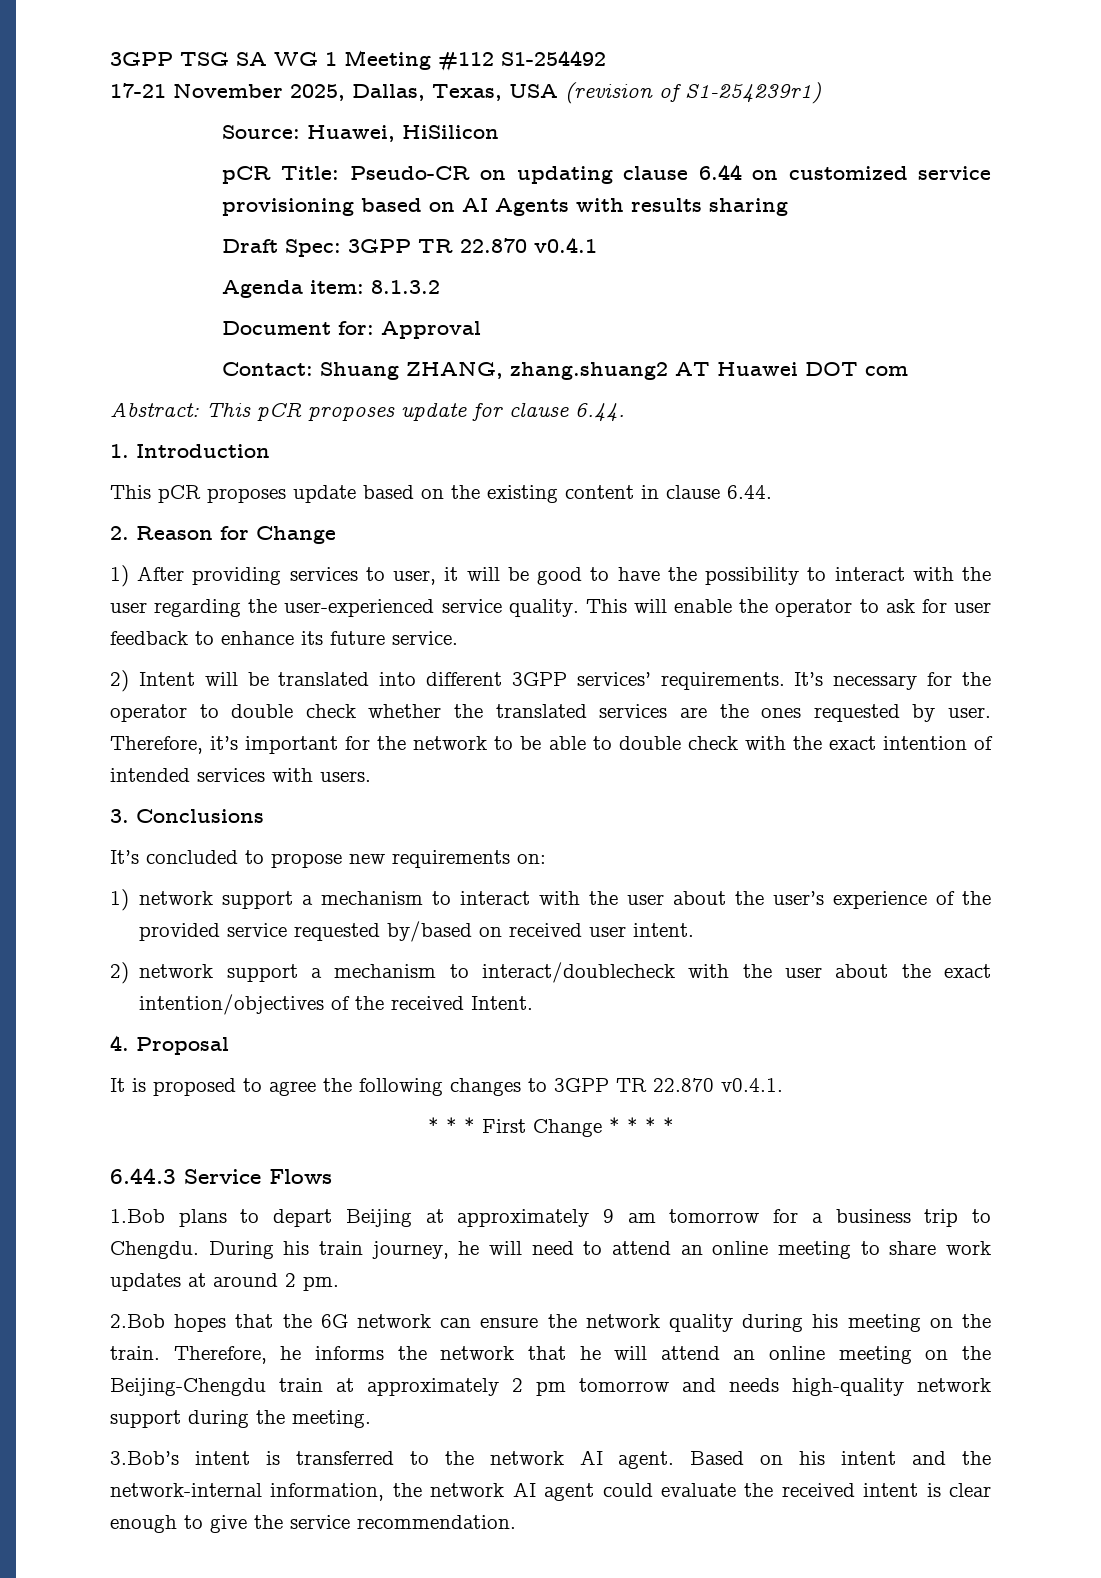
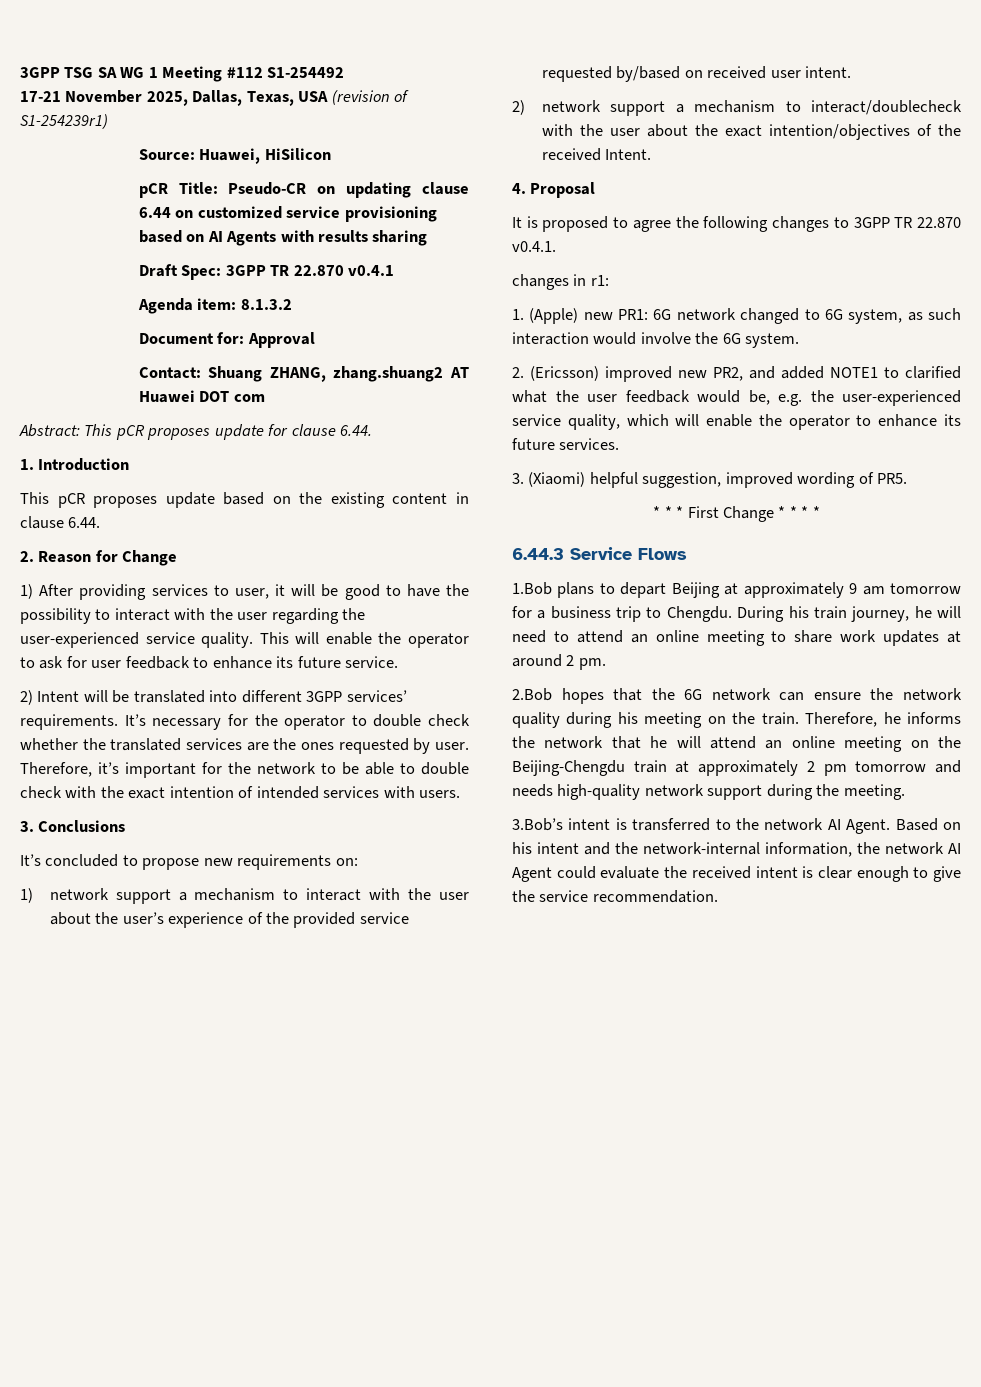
+ changes in r1:
+ 1. (Apple) new PR1: 6G network changed to 6G system, as such interaction would involve the 6G system.
+ 2. (Ericsson) improved new PR2, and added NOTE1 to clarified what the user feedback would be, e.g. the user-experienced service quality, which will enable the operator to enhance its future services.
+ 3. (Xiaomi) helpful suggestion, improved wording of PR5.
- 3.Bob’s intent is transferred to the network AI agent.
+ 3.Bob’s intent is transferred to the network AI Agent.
- Based on his intent and the network-internal information, the network AI agent could evaluate the received intent is clear enough to give the service recommendation.
+ Based on his intent and the network-internal information, the network AI Agent could evaluate the received intent is clear enough to give the service recommendation.

